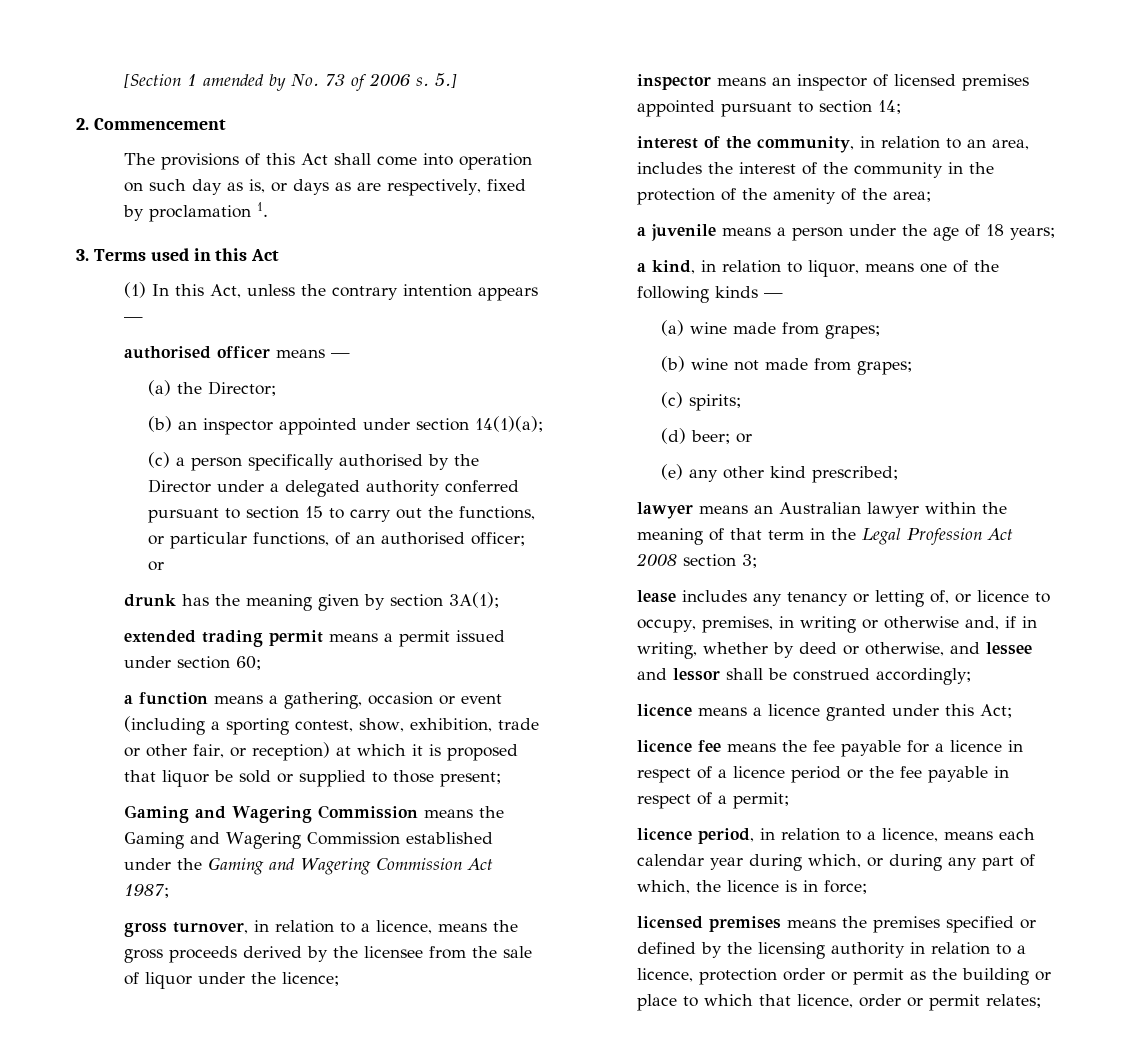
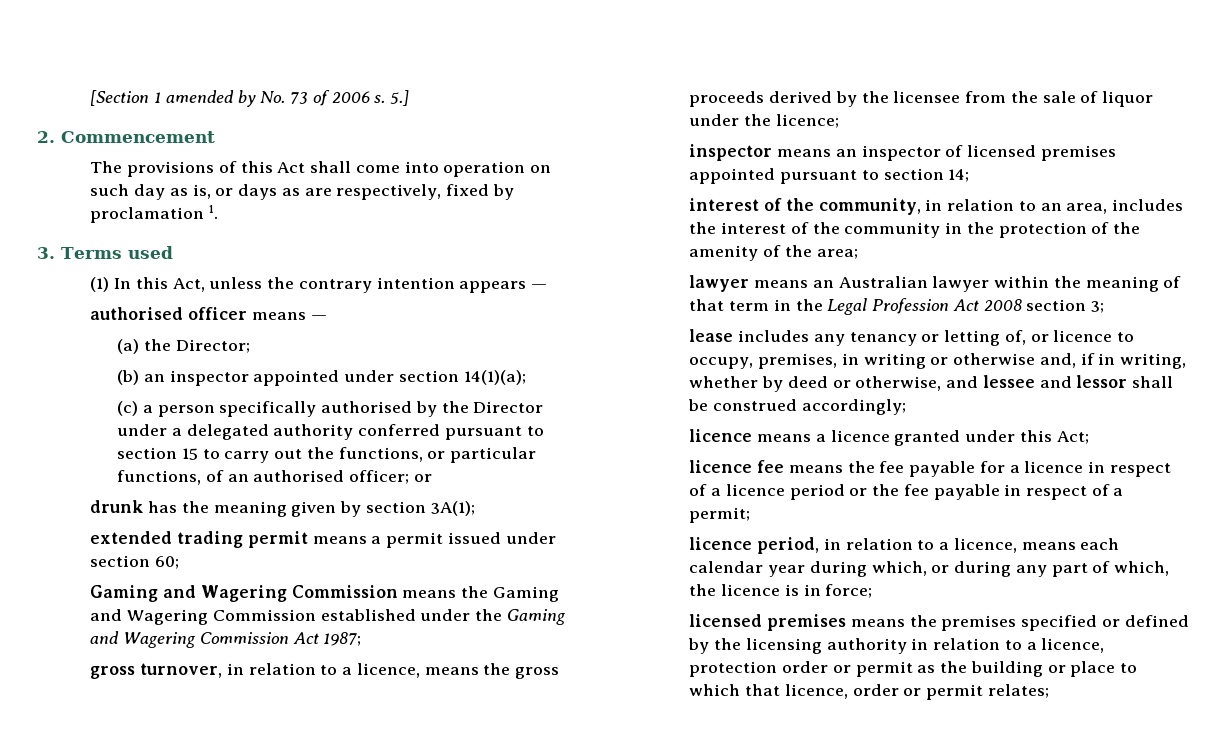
- 3. Terms used in this Act
+ 3. Terms used
- a function means a gathering, occasion or event (including a sporting contest, show, exhibition, trade or other fair, or reception) at which it is proposed that liquor be sold or supplied to those present;
- a juvenile means a person under the age of 18 years;
- a kind, in relation to liquor, means one of the following kinds —
- (a) wine made from grapes;
- (b) wine not made from grapes;
- (c) spirits;
- (d) beer; or
- (e) any other kind prescribed;

